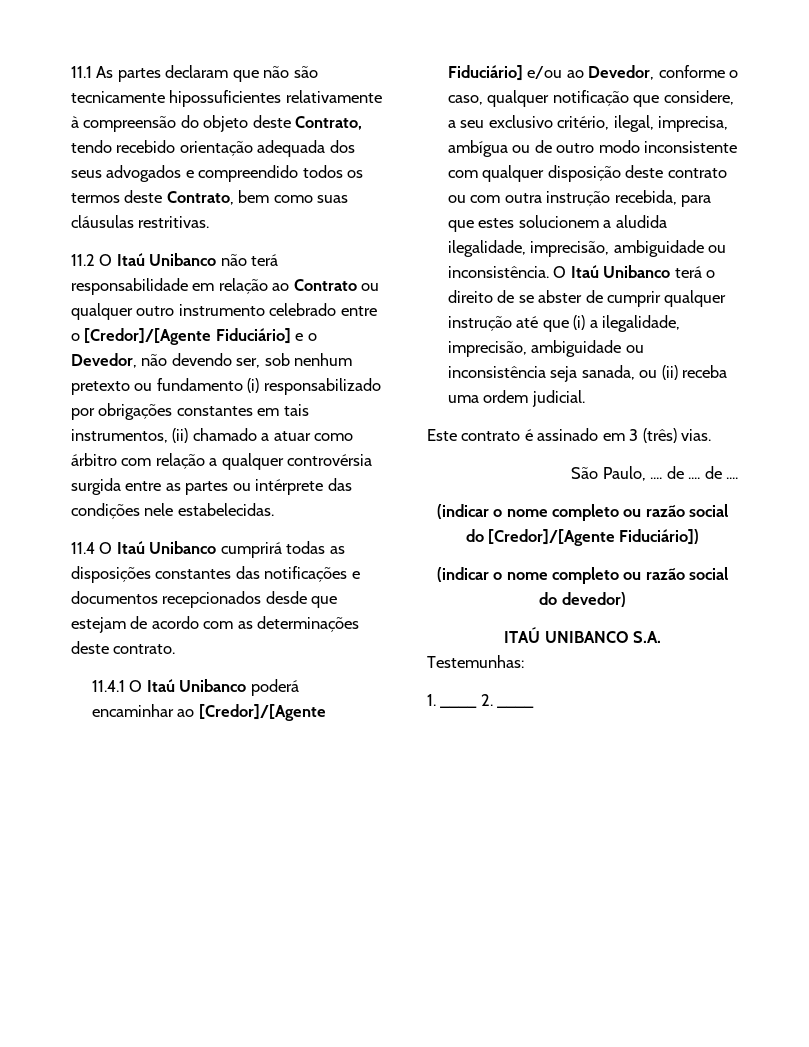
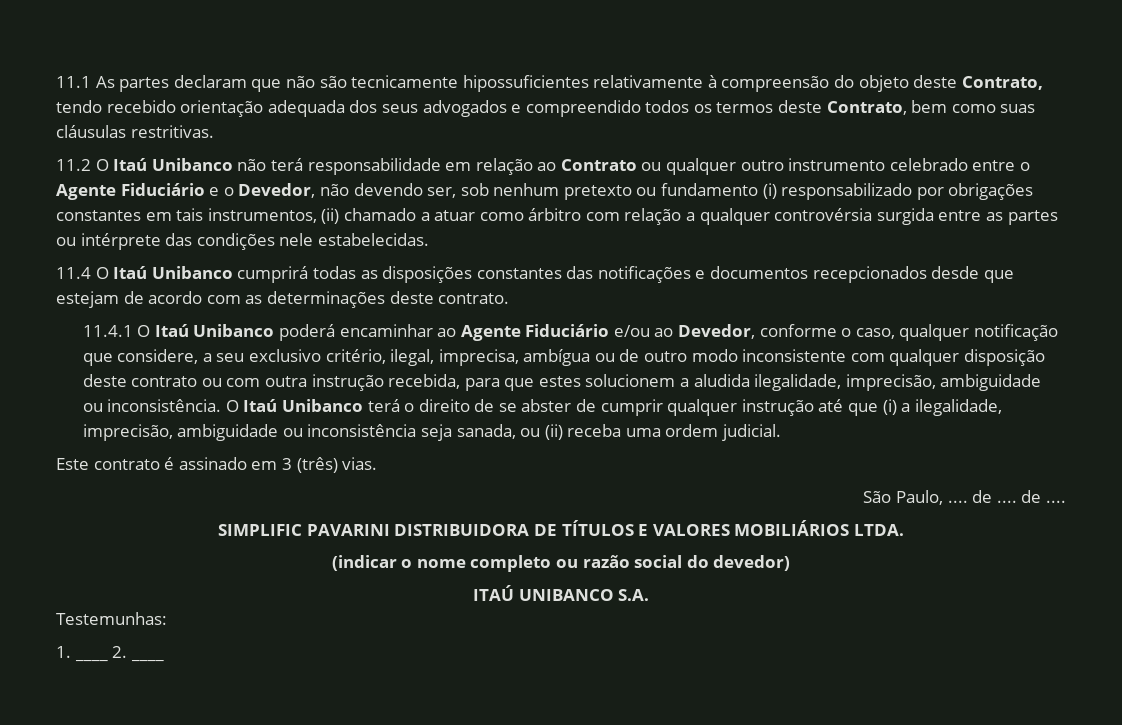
- 11.2 O Itaú Unibanco não terá responsabilidade em relação ao Contrato ou qualquer outro instrumento celebrado entre o [Credor]/[Agente Fiduciário] e o Devedor, não devendo ser, sob nenhum pretexto ou fundamento (i) responsabilizado por obrigações constantes em tais instrumentos, (ii) chamado a atuar como árbitro com relação a qualquer controvérsia surgida entre as partes ou intérprete das condições nele estabelecidas.
+ 11.2 O Itaú Unibanco não terá responsabilidade em relação ao Contrato ou qualquer outro instrumento celebrado entre o Agente Fiduciário e o Devedor, não devendo ser, sob nenhum pretexto ou fundamento (i) responsabilizado por obrigações constantes em tais instrumentos, (ii) chamado a atuar como árbitro com relação a qualquer controvérsia surgida entre as partes ou intérprete das condições nele estabelecidas.
- 11.4.1 O Itaú Unibanco poderá encaminhar ao [Credor]/[Agente Fiduciário] e/ou ao Devedor, conforme o caso, qualquer notificação que considere, a seu exclusivo critério, ilegal, imprecisa, ambígua ou de outro modo inconsistente com qualquer disposição deste contrato ou com outra instrução recebida, para que estes solucionem a aludida ilegalidade, imprecisão, ambiguidade ou inconsistência.
+ 11.4.1 O Itaú Unibanco poderá encaminhar ao Agente Fiduciário e/ou ao Devedor, conforme o caso, qualquer notificação que considere, a seu exclusivo critério, ilegal, imprecisa, ambígua ou de outro modo inconsistente com qualquer disposição deste contrato ou com outra instrução recebida, para que estes solucionem a aludida ilegalidade, imprecisão, ambiguidade ou inconsistência.
- (indicar o nome completo ou razão social do [Credor]/[Agente Fiduciário])
+ SIMPLIFIC PAVARINI DISTRIBUIDORA DE TÍTULOS E VALORES MOBILIÁRIOS LTDA.

